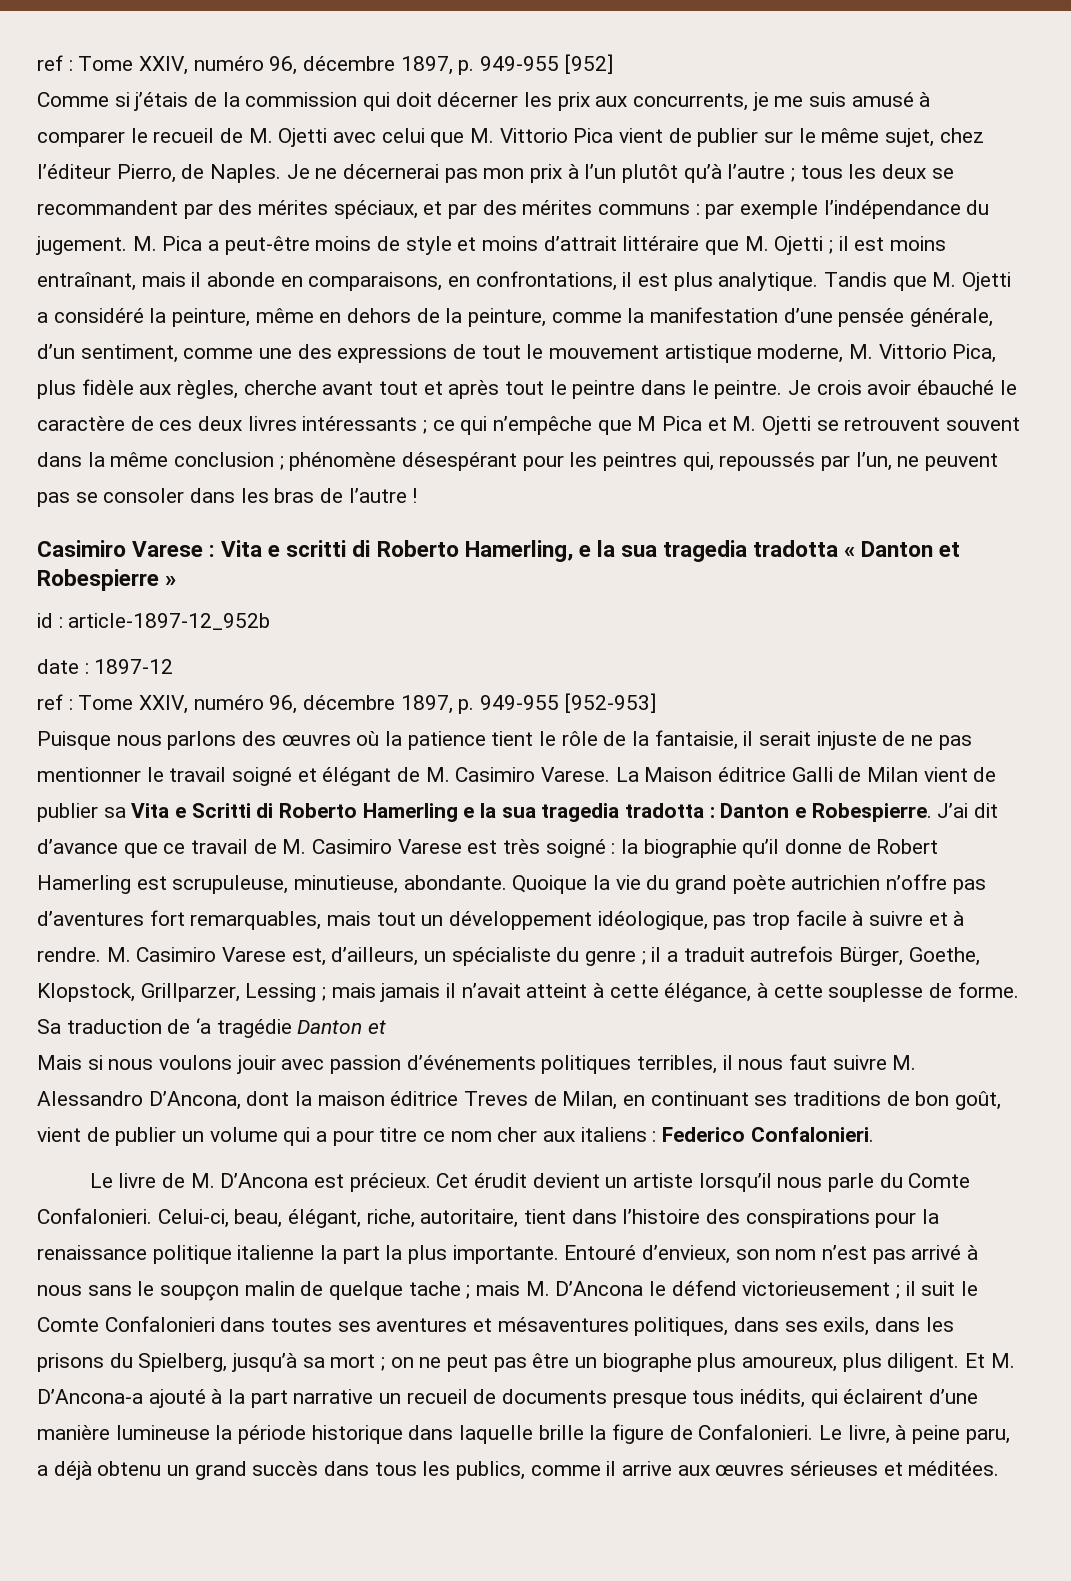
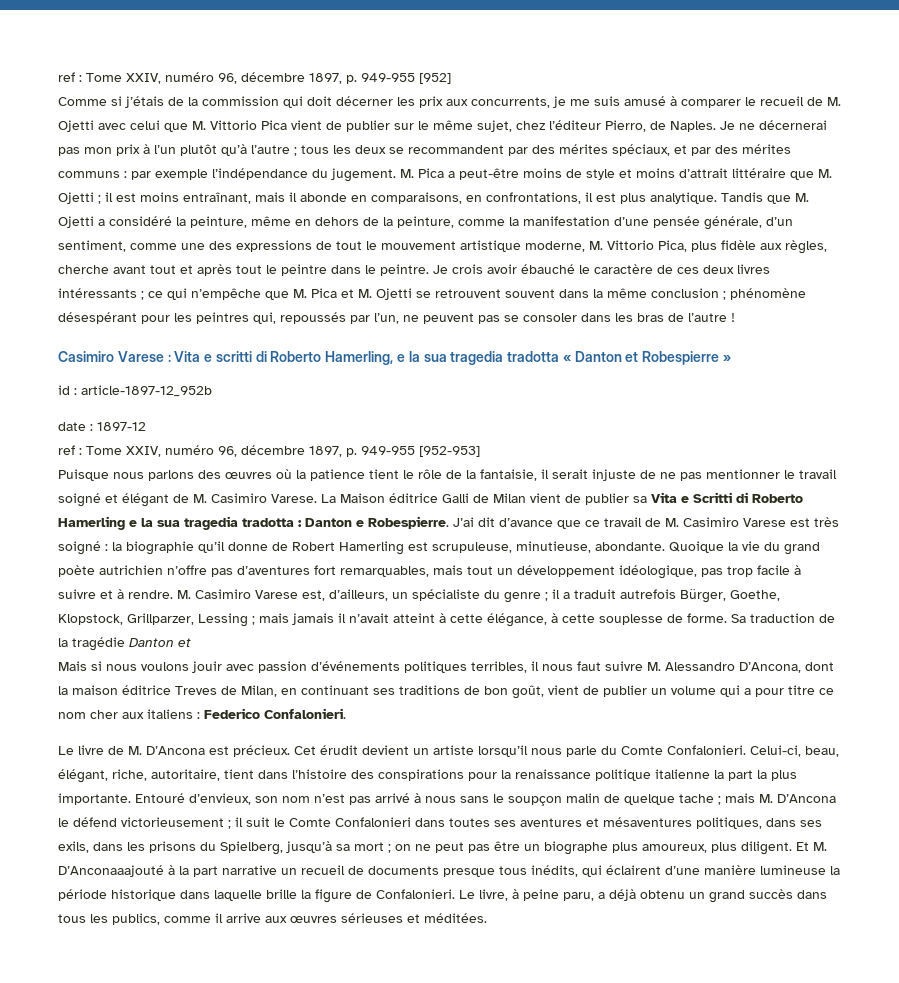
- Je crois avoir ébauché le caractère de ces deux livres intéressants ; ce qui n’empêche que M Pica et M. Ojetti se retrouvent souvent dans la même conclusion ; phénomène désespérant pour les peintres qui, repoussés par l’un, ne peuvent pas se consoler dans les bras de l’autre !
+ Je crois avoir ébauché le caractère de ces deux livres intéressants ; ce qui n’empêche que M. Pica et M. Ojetti se retrouvent souvent dans la même conclusion ; phénomène désespérant pour les peintres qui, repoussés par l’un, ne peuvent pas se consoler dans les bras de l’autre !
- Sa traduction de ‘a tragédie Danton et
+ Sa traduction de la tragédie Danton et
- Et M. D’Ancona-a ajouté à la part narrative un recueil de documents presque tous inédits, qui éclairent d’une manière lumineuse la période historique dans laquelle brille la figure de Confalonieri.
+ Et M. D’Anconaaajouté à la part narrative un recueil de documents presque tous inédits, qui éclairent d’une manière lumineuse la période historique dans laquelle brille la figure de Confalonieri.

